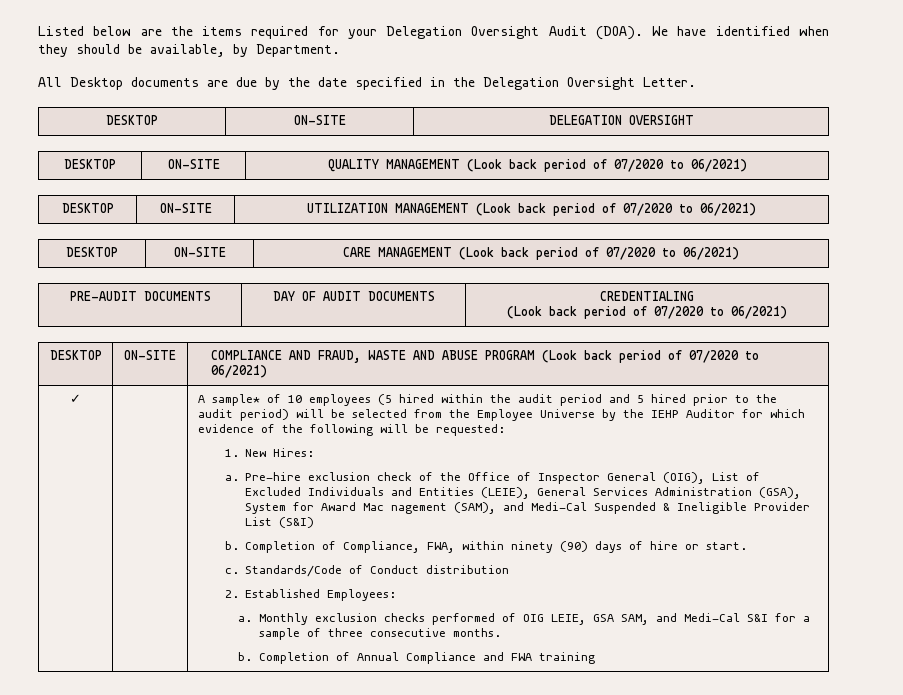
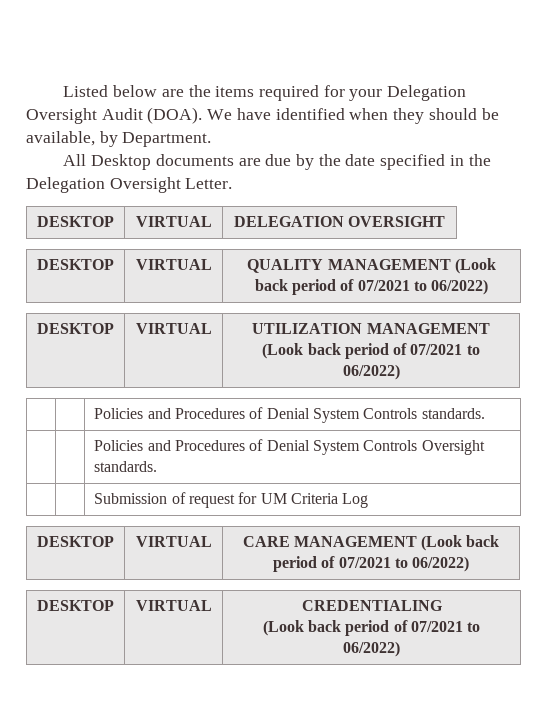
- DESKTOP | ON-SITE | DELEGATION OVERSIGHT
+ DESKTOP | VIRTUAL | DELEGATION OVERSIGHT
- DESKTOP | ON-SITE | QUALITY MANAGEMENT (Look back period of 07/2020 to 06/2021)
- DESKTOP | ON-SITE | UTILIZATION MANAGEMENT (Look back period of 07/2020 to 06/2021)
- DESKTOP | ON-SITE | CARE MANAGEMENT (Look back period of 07/2020 to 06/2021)
- PRE-AUDIT DOCUMENTS | DAY OF AUDIT DOCUMENTS | CREDENTIALING
- (Look back period of 07/2020 to 06/2021)
- DESKTOP | ON-SITE | COMPLIANCE AND FRAUD, WASTE AND ABUSE PROGRAM (Look back period of 07/2020 to 06/2021)
- ✓ | | A sample* of 10 employees (5 hired within the audit period and 5 hired prior to the audit period) will be selected from the Employee Universe by the IEHP Auditor for which evidence of the following will be requested:
- 1. New Hires:
- a. Pre-hire exclusion check of the Office of Inspector General (OIG), List of Excluded Individuals and Entities (LEIE), General Services Administration (GSA), System for Award Mac nagement (SAM), and Medi-Cal Suspended & Ineligible Provider List (S&I)
- b. Completion of Compliance, FWA, within ninety (90) days of hire or start.
- c. Standards/Code of Conduct distribution
- 2. Established Employees:
- a. Monthly exclusion checks performed of OIG LEIE, GSA SAM, and Medi-Cal S&I for a sample of three consecutive months.
- b. Completion of Annual Compliance and FWA training
+ DESKTOP | VIRTUAL | QUALITY MANAGEMENT (Look back period of 07/2021 to 06/2022)
+ DESKTOP | VIRTUAL | UTILIZATION MANAGEMENT (Look back period of 07/2021 to 06/2022)
+ | | Policies and Procedures of Denial System Controls standards.
+ | | Policies and Procedures of Denial System Controls Oversight standards.
+ | | Submission of request for UM Criteria Log
+ DESKTOP | VIRTUAL | CARE MANAGEMENT (Look back period of 07/2021 to 06/2022)
+ DESKTOP | VIRTUAL | CREDENTIALING
+ (Look back period of 07/2021 to 06/2022)

